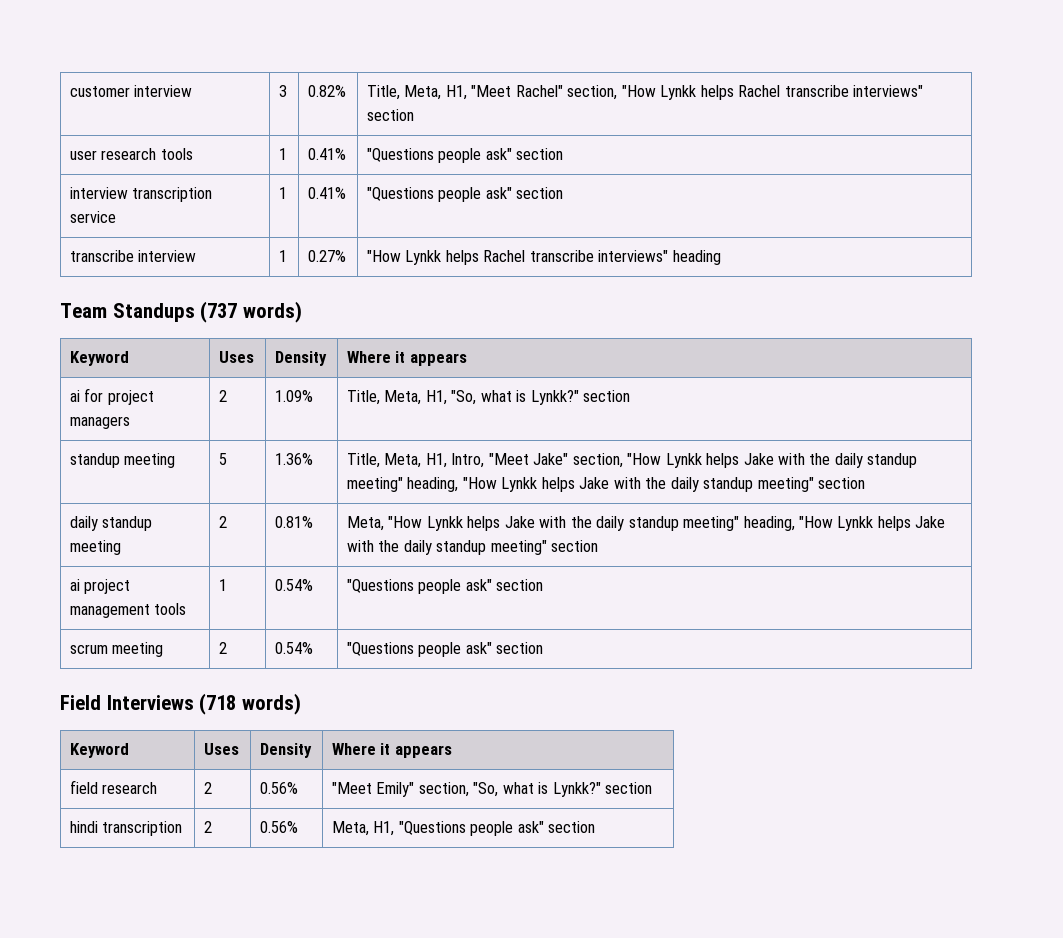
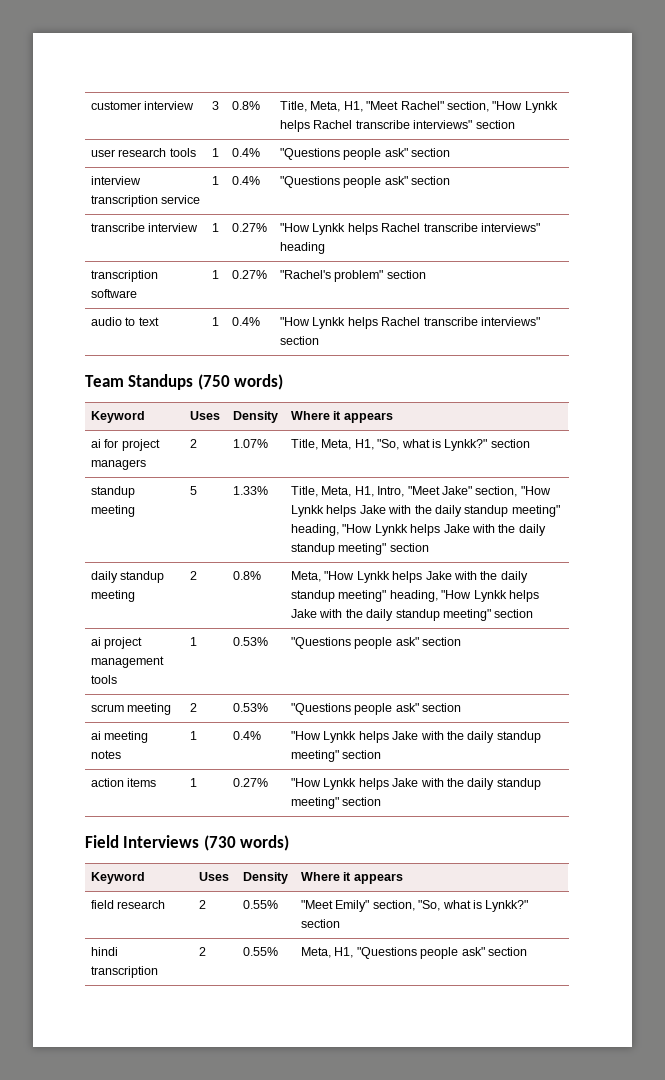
- customer interview | 3 | 0.82% | Title, Meta, H1, "Meet Rachel" section, "How Lynkk helps Rachel transcribe interviews" section
+ customer interview | 3 | 0.8% | Title, Meta, H1, "Meet Rachel" section, "How Lynkk helps Rachel transcribe interviews" section
- user research tools | 1 | 0.41% | "Questions people ask" section
+ user research tools | 1 | 0.4% | "Questions people ask" section
- interview transcription service | 1 | 0.41% | "Questions people ask" section
+ interview transcription service | 1 | 0.4% | "Questions people ask" section
+ transcription software | 1 | 0.27% | "Rachel's problem" section
+ audio to text | 1 | 0.4% | "How Lynkk helps Rachel transcribe interviews" section
- Team Standups (737 words)
+ Team Standups (750 words)
- ai for project managers | 2 | 1.09% | Title, Meta, H1, "So, what is Lynkk?" section
+ ai for project managers | 2 | 1.07% | Title, Meta, H1, "So, what is Lynkk?" section
- standup meeting | 5 | 1.36% | Title, Meta, H1, Intro, "Meet Jake" section, "How Lynkk helps Jake with the daily standup meeting" heading, "How Lynkk helps Jake with the daily standup meeting" section
+ standup meeting | 5 | 1.33% | Title, Meta, H1, Intro, "Meet Jake" section, "How Lynkk helps Jake with the daily standup meeting" heading, "How Lynkk helps Jake with the daily standup meeting" section
- daily standup meeting | 2 | 0.81% | Meta, "How Lynkk helps Jake with the daily standup meeting" heading, "How Lynkk helps Jake with the daily standup meeting" section
+ daily standup meeting | 2 | 0.8% | Meta, "How Lynkk helps Jake with the daily standup meeting" heading, "How Lynkk helps Jake with the daily standup meeting" section
- ai project management tools | 1 | 0.54% | "Questions people ask" section
+ ai project management tools | 1 | 0.53% | "Questions people ask" section
- scrum meeting | 2 | 0.54% | "Questions people ask" section
+ scrum meeting | 2 | 0.53% | "Questions people ask" section
+ ai meeting notes | 1 | 0.4% | "How Lynkk helps Jake with the daily standup meeting" section
+ action items | 1 | 0.27% | "How Lynkk helps Jake with the daily standup meeting" section
- Field Interviews (718 words)
+ Field Interviews (730 words)
- field research | 2 | 0.56% | "Meet Emily" section, "So, what is Lynkk?" section
+ field research | 2 | 0.55% | "Meet Emily" section, "So, what is Lynkk?" section
- hindi transcription | 2 | 0.56% | Meta, H1, "Questions people ask" section
+ hindi transcription | 2 | 0.55% | Meta, H1, "Questions people ask" section

